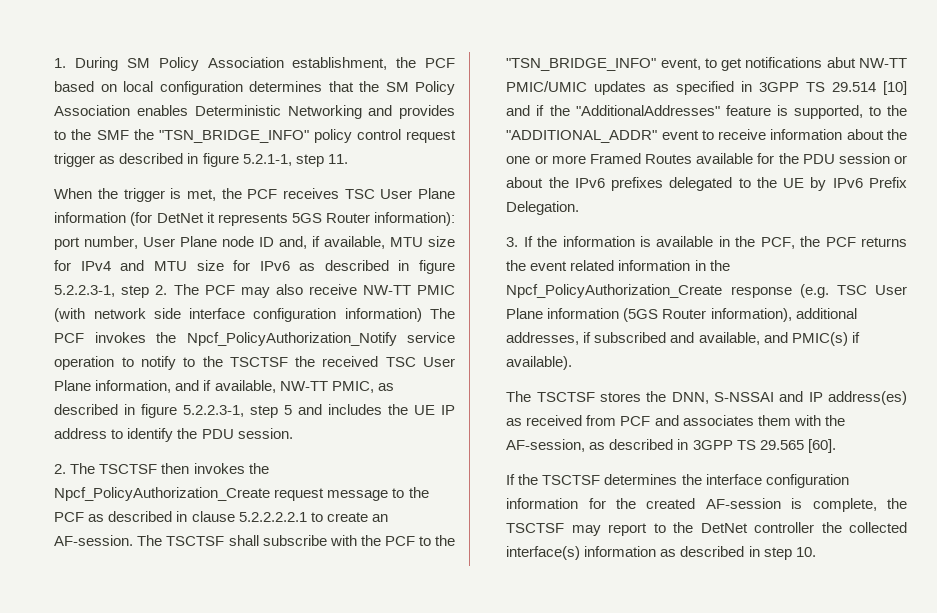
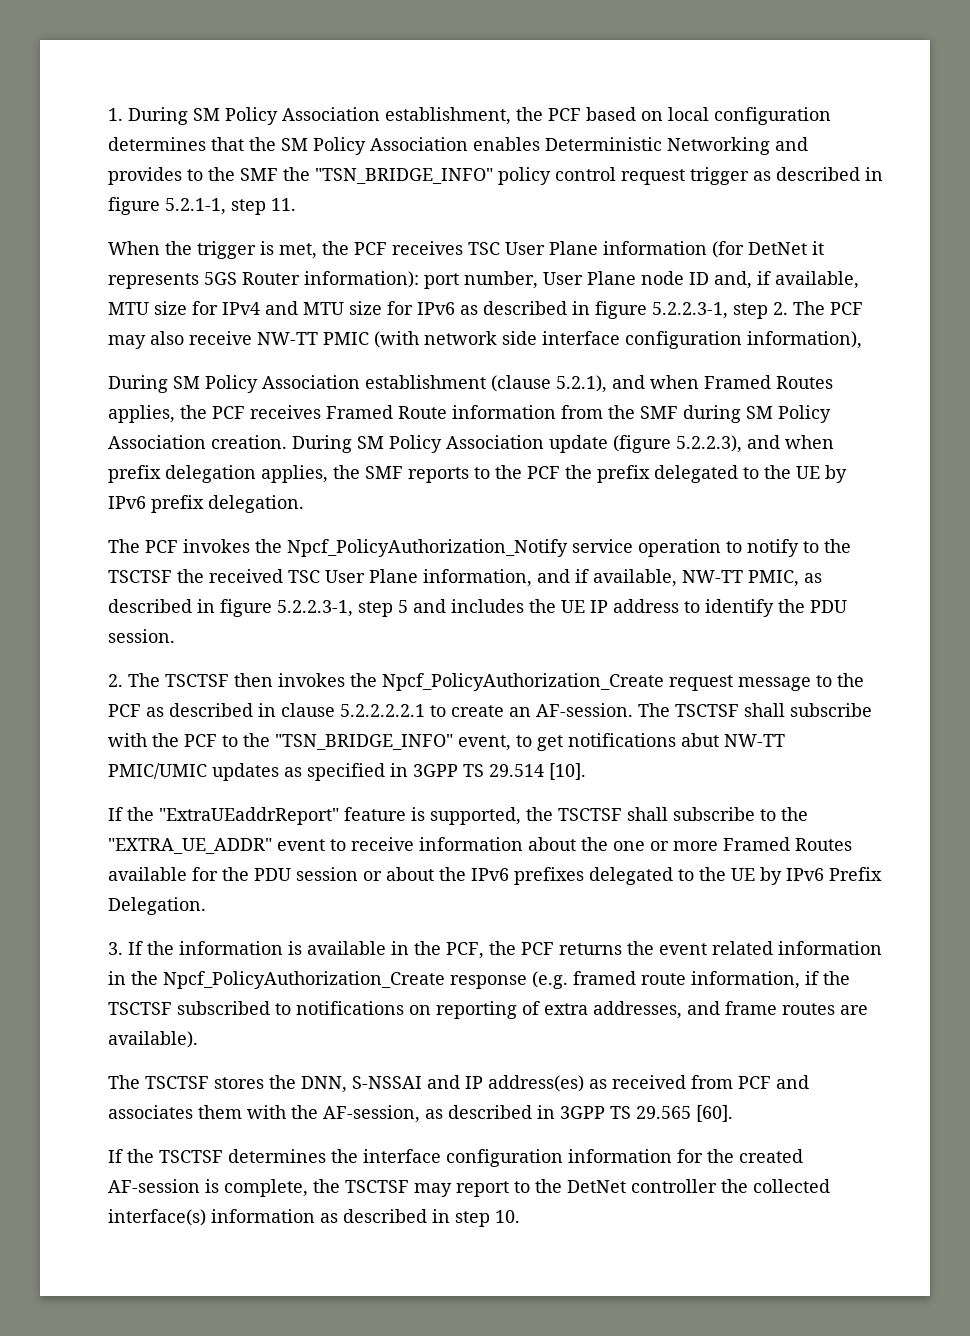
- port number, User Plane node ID and, if available, MTU size for IPv4 and MTU size for IPv6 as described in figure 5.2.2.3-1, step 2. The PCF may also receive NW-TT PMIC (with network side interface configuration information) The PCF invokes the Npcf_PolicyAuthorization_Notify service operation to notify to the TSCTSF the received TSC User Plane information, and if available, NW-TT PMIC, as described in figure 5.2.2.3-1, step 5 and includes the UE IP address to identify the PDU session.
+ port number, User Plane node ID and, if available, MTU size for IPv4 and MTU size for IPv6 as described in figure 5.2.2.3-1, step 2. The PCF may also receive NW-TT PMIC (with network side interface configuration information),
+ During SM Policy Association establishment (clause 5.2.1), and when Framed Routes applies, the PCF receives Framed Route information from the SMF during SM Policy Association creation. During SM Policy Association update (figure 5.2.2.3), and when prefix delegation applies, the SMF reports to the PCF the prefix delegated to the UE by IPv6 prefix delegation.
+ The PCF invokes the Npcf_PolicyAuthorization_Notify service operation to notify to the TSCTSF the received TSC User Plane information, and if available, NW-TT PMIC, as described in figure 5.2.2.3-1, step 5 and includes the UE IP address to identify the PDU session.
- The TSCTSF shall subscribe with the PCF to the "TSN_BRIDGE_INFO" event, to get notifications abut NW-TT PMIC/UMIC updates as specified in 3GPP TS 29.514 [10] and if the "AdditionalAddresses" feature is supported, to the "ADDITIONAL_ADDR" event to receive information about the one or more Framed Routes available for the PDU session or about the IPv6 prefixes delegated to the UE by IPv6 Prefix Delegation.
+ The TSCTSF shall subscribe with the PCF to the "TSN_BRIDGE_INFO" event, to get notifications abut NW-TT PMIC/UMIC updates as specified in 3GPP TS 29.514 [10].
+ If the "ExtraUEaddrReport" feature is supported, the TSCTSF shall subscribe to the "EXTRA_UE_ADDR" event to receive information about the one or more Framed Routes available for the PDU session or about the IPv6 prefixes delegated to the UE by IPv6 Prefix Delegation.
- 3. If the information is available in the PCF, the PCF returns the event related information in the Npcf_PolicyAuthorization_Create response (e.g. TSC User Plane information (5GS Router information), additional addresses, if subscribed and available, and PMIC(s) if available).
+ 3. If the information is available in the PCF, the PCF returns the event related information in the Npcf_PolicyAuthorization_Create response (e.g. framed route information, if the TSCTSF subscribed to notifications on reporting of extra addresses, and frame routes are available).

